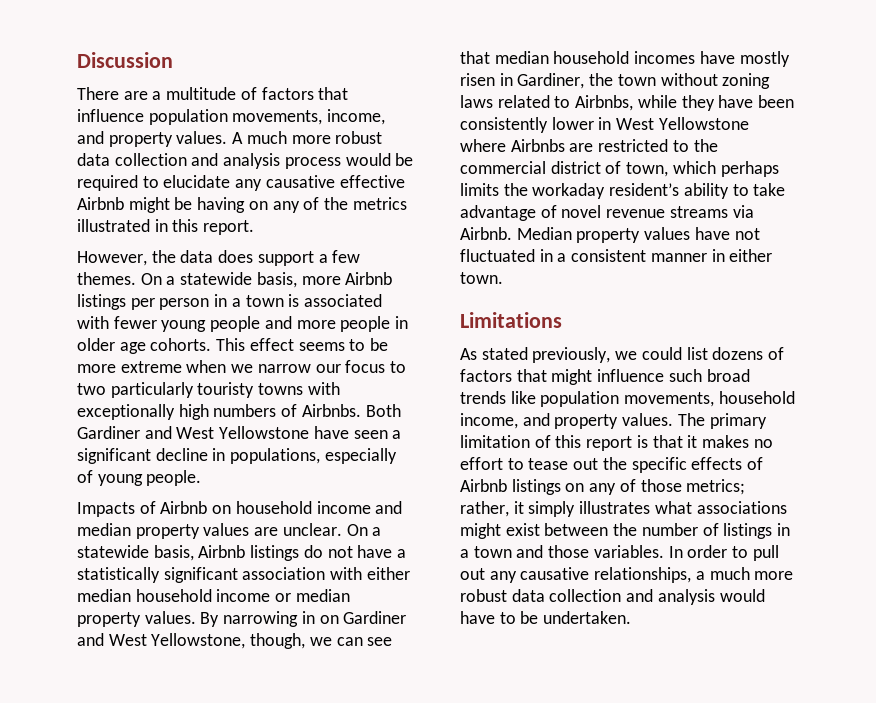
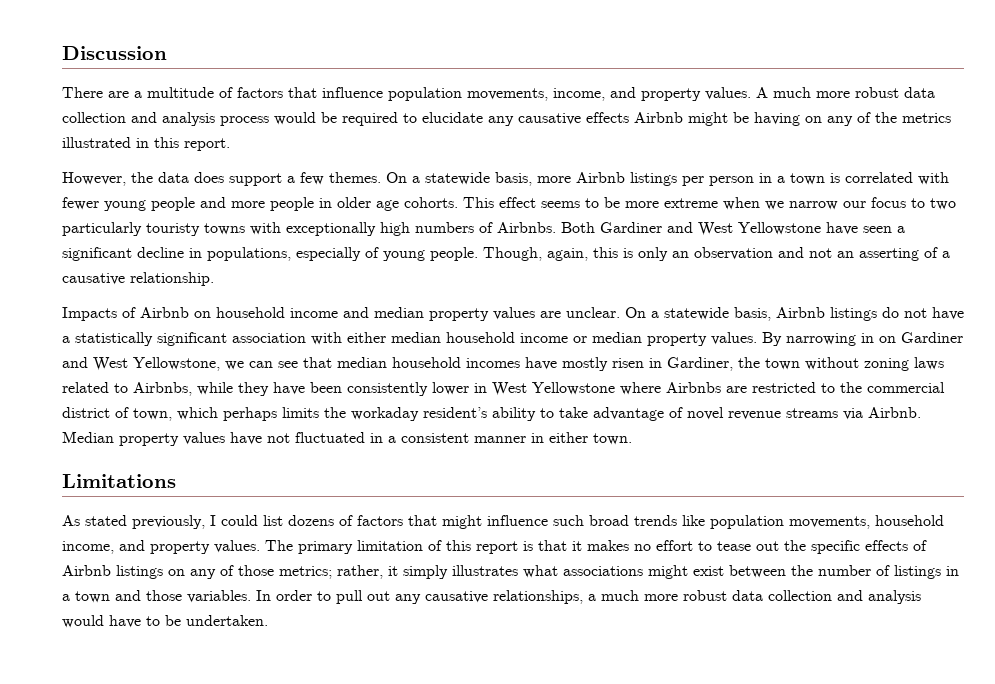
- A much more robust data collection and analysis process would be required to elucidate any causative effective Airbnb might be having on any of the metrics illustrated in this report.
+ A much more robust data collection and analysis process would be required to elucidate any causative effects Airbnb might be having on any of the metrics illustrated in this report.
- On a statewide basis, more Airbnb listings per person in a town is associated with fewer young people and more people in older age cohorts.
+ On a statewide basis, more Airbnb listings per person in a town is correlated with fewer young people and more people in older age cohorts.
+ Though, again, this is only an observation and not an asserting of a causative relationship.
- By narrowing in on Gardiner and West Yellowstone, though, we can see that median household incomes have mostly risen in Gardiner, the town without zoning laws related to Airbnbs, while they have been consistently lower in West Yellowstone where Airbnbs are restricted to the commercial district of town, which perhaps limits the workaday resident’s ability to take advantage of novel revenue streams via Airbnb.
+ By narrowing in on Gardiner and West Yellowstone, we can see that median household incomes have mostly risen in Gardiner, the town without zoning laws related to Airbnbs, while they have been consistently lower in West Yellowstone where Airbnbs are restricted to the commercial district of town, which perhaps limits the workaday resident’s ability to take advantage of novel revenue streams via Airbnb.
- As stated previously, we could list dozens of factors that might influence such broad trends like population movements, household income, and property values.
+ As stated previously, I could list dozens of factors that might influence such broad trends like population movements, household income, and property values.

